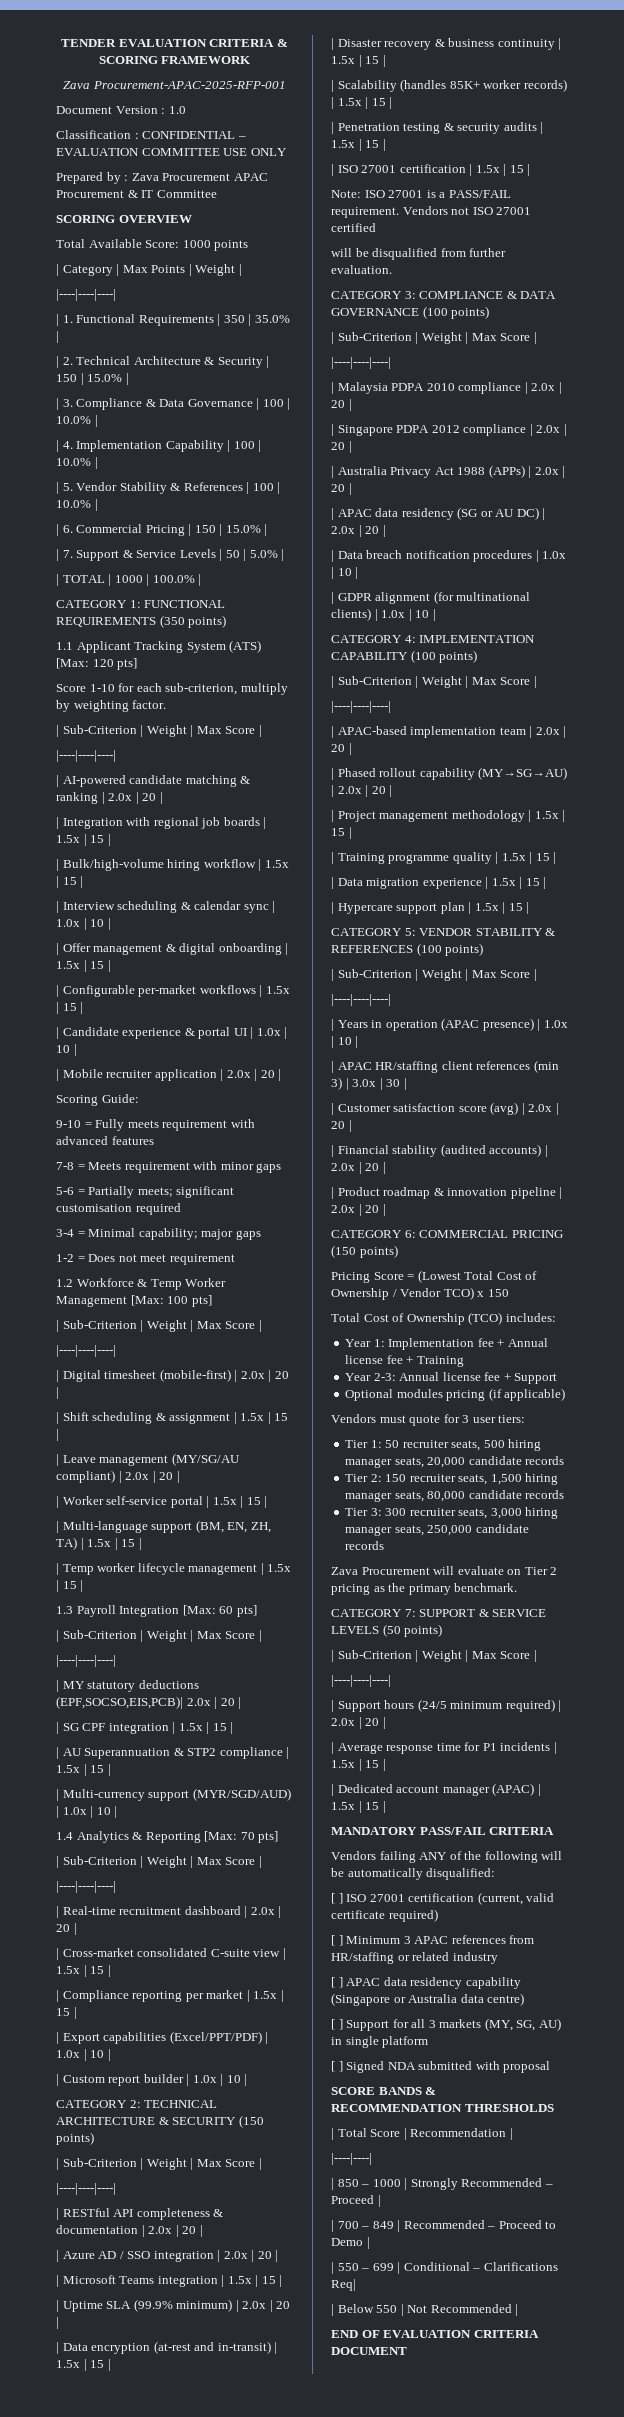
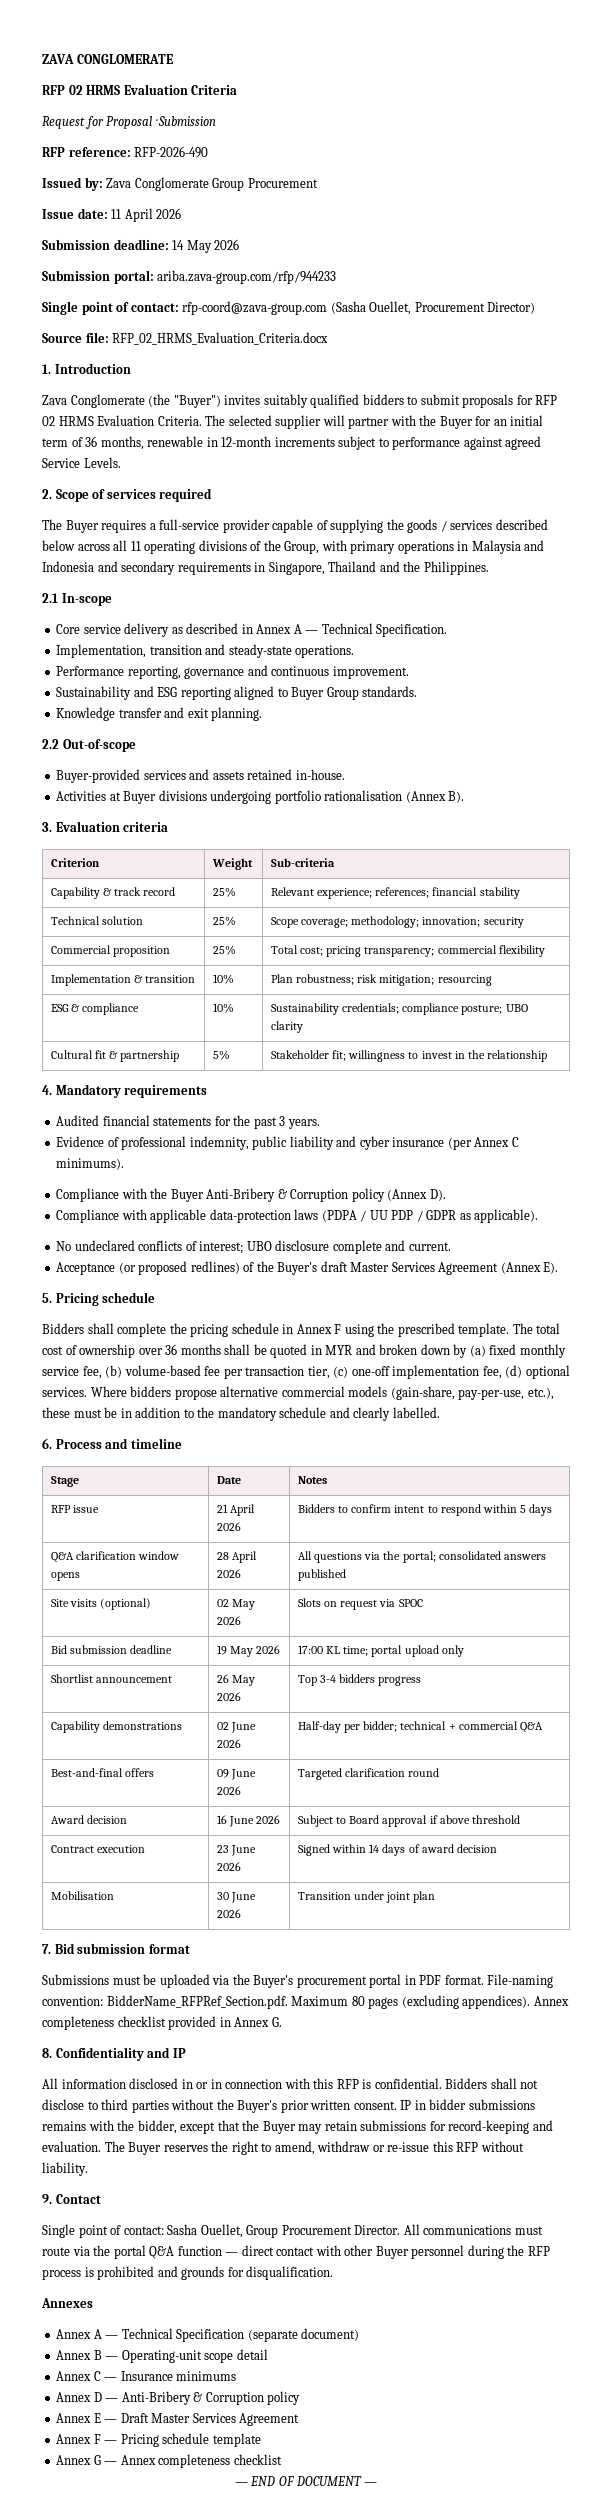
- TENDER EVALUATION CRITERIA & SCORING FRAMEWORK
- Zava Procurement-APAC-2025-RFP-001
- Document Version : 1.0
- Classification : CONFIDENTIAL – EVALUATION COMMITTEE USE ONLY
- Prepared by : Zava Procurement APAC Procurement & IT Committee
- SCORING OVERVIEW
- Total Available Score: 1000 points
- | Category | Max Points | Weight |
- |----|----|----|
- | 1. Functional Requirements | 350 | 35.0% |
- | 2. Technical Architecture & Security | 150 | 15.0% |
- | 3. Compliance & Data Governance | 100 | 10.0% |
- | 4. Implementation Capability | 100 | 10.0% |
- | 5. Vendor Stability & References | 100 | 10.0% |
- | 6. Commercial Pricing | 150 | 15.0% |
- | 7. Support & Service Levels | 50 | 5.0% |
- | TOTAL | 1000 | 100.0% |
- CATEGORY 1: FUNCTIONAL REQUIREMENTS (350 points)
- 1.1 Applicant Tracking System (ATS) [Max: 120 pts]
- Score 1-10 for each sub-criterion, multiply by weighting factor.
- | Sub-Criterion | Weight | Max Score |
- |----|----|----|
- | AI-powered candidate matching & ranking | 2.0x | 20 |
- | Integration with regional job boards | 1.5x | 15 |
- | Bulk/high-volume hiring workflow | 1.5x | 15 |
- | Interview scheduling & calendar sync | 1.0x | 10 |
- | Offer management & digital onboarding | 1.5x | 15 |
- | Configurable per-market workflows | 1.5x | 15 |
- | Candidate experience & portal UI | 1.0x | 10 |
- | Mobile recruiter application | 2.0x | 20 |
- Scoring Guide:
- 9-10 = Fully meets requirement with advanced features
- 7-8 = Meets requirement with minor gaps
- 5-6 = Partially meets; significant customisation required
- 3-4 = Minimal capability; major gaps
- 1-2 = Does not meet requirement
- 1.2 Workforce & Temp Worker Management [Max: 100 pts]
- | Sub-Criterion | Weight | Max Score |
- |----|----|----|
- | Digital timesheet (mobile-first) | 2.0x | 20 |
- | Shift scheduling & assignment | 1.5x | 15 |
- | Leave management (MY/SG/AU compliant) | 2.0x | 20 |
- | Worker self-service portal | 1.5x | 15 |
- | Multi-language support (BM, EN, ZH, TA) | 1.5x | 15 |
- | Temp worker lifecycle management | 1.5x | 15 |
- 1.3 Payroll Integration [Max: 60 pts]
- | Sub-Criterion | Weight | Max Score |
- |----|----|----|
- | MY statutory deductions (EPF,SOCSO,EIS,PCB)| 2.0x | 20 |
- | SG CPF integration | 1.5x | 15 |
- | AU Superannuation & STP2 compliance | 1.5x | 15 |
- | Multi-currency support (MYR/SGD/AUD) | 1.0x | 10 |
- 1.4 Analytics & Reporting [Max: 70 pts]
- | Sub-Criterion | Weight | Max Score |
- |----|----|----|
- | Real-time recruitment dashboard | 2.0x | 20 |
- | Cross-market consolidated C-suite view | 1.5x | 15 |
- | Compliance reporting per market | 1.5x | 15 |
- | Export capabilities (Excel/PPT/PDF) | 1.0x | 10 |
- | Custom report builder | 1.0x | 10 |
- CATEGORY 2: TECHNICAL ARCHITECTURE & SECURITY (150 points)
- | Sub-Criterion | Weight | Max Score |
- |----|----|----|
- | RESTful API completeness & documentation | 2.0x | 20 |
- | Azure AD / SSO integration | 2.0x | 20 |
- | Microsoft Teams integration | 1.5x | 15 |
- | Uptime SLA (99.9% minimum) | 2.0x | 20 |
- | Data encryption (at-rest and in-transit) | 1.5x | 15 |
- | Disaster recovery & business continuity | 1.5x | 15 |
- | Scalability (handles 85K+ worker records) | 1.5x | 15 |
- | Penetration testing & security audits | 1.5x | 15 |
- | ISO 27001 certification | 1.5x | 15 |
- Note: ISO 27001 is a PASS/FAIL requirement. Vendors not ISO 27001 certified
- will be disqualified from further evaluation.
- CATEGORY 3: COMPLIANCE & DATA GOVERNANCE (100 points)
- | Sub-Criterion | Weight | Max Score |
- |----|----|----|
- | Malaysia PDPA 2010 compliance | 2.0x | 20 |
- | Singapore PDPA 2012 compliance | 2.0x | 20 |
- | Australia Privacy Act 1988 (APPs) | 2.0x | 20 |
- | APAC data residency (SG or AU DC) | 2.0x | 20 |
- | Data breach notification procedures | 1.0x | 10 |
- | GDPR alignment (for multinational clients) | 1.0x | 10 |
- CATEGORY 4: IMPLEMENTATION CAPABILITY (100 points)
- | Sub-Criterion | Weight | Max Score |
- |----|----|----|
- | APAC-based implementation team | 2.0x | 20 |
- | Phased rollout capability (MY→SG→AU) | 2.0x | 20 |
- | Project management methodology | 1.5x | 15 |
- | Training programme quality | 1.5x | 15 |
- | Data migration experience | 1.5x | 15 |
- | Hypercare support plan | 1.5x | 15 |
- CATEGORY 5: VENDOR STABILITY & REFERENCES (100 points)
- | Sub-Criterion | Weight | Max Score |
- |----|----|----|
- | Years in operation (APAC presence) | 1.0x | 10 |
- | APAC HR/staffing client references (min 3) | 3.0x | 30 |
- | Customer satisfaction score (avg) | 2.0x | 20 |
- | Financial stability (audited accounts) | 2.0x | 20 |
- | Product roadmap & innovation pipeline | 2.0x | 20 |
- CATEGORY 6: COMMERCIAL PRICING (150 points)
- Pricing Score = (Lowest Total Cost of Ownership / Vendor TCO) x 150
- Total Cost of Ownership (TCO) includes:
- Year 1: Implementation fee + Annual license fee + Training
- Year 2-3: Annual license fee + Support
- Optional modules pricing (if applicable)
- Vendors must quote for 3 user tiers:
- Tier 1: 50 recruiter seats, 500 hiring manager seats, 20,000 candidate records
- Tier 2: 150 recruiter seats, 1,500 hiring manager seats, 80,000 candidate records
- Tier 3: 300 recruiter seats, 3,000 hiring manager seats, 250,000 candidate records
- Zava Procurement will evaluate on Tier 2 pricing as the primary benchmark.
- CATEGORY 7: SUPPORT & SERVICE LEVELS (50 points)
- | Sub-Criterion | Weight | Max Score |
- |----|----|----|
- | Support hours (24/5 minimum required) | 2.0x | 20 |
- | Average response time for P1 incidents | 1.5x | 15 |
- | Dedicated account manager (APAC) | 1.5x | 15 |
- MANDATORY PASS/FAIL CRITERIA
- Vendors failing ANY of the following will be automatically disqualified:
- [ ] ISO 27001 certification (current, valid certificate required)
- [ ] Minimum 3 APAC references from HR/staffing or related industry
- [ ] APAC data residency capability (Singapore or Australia data centre)
- [ ] Support for all 3 markets (MY, SG, AU) in single platform
- [ ] Signed NDA submitted with proposal
- SCORE BANDS & RECOMMENDATION THRESHOLDS
- | Total Score | Recommendation |
- |----|----|
- | 850 – 1000 | Strongly Recommended – Proceed |
- | 700 – 849 | Recommended – Proceed to Demo |
- | 550 – 699 | Conditional – Clarifications Req|
- | Below 550 | Not Recommended |
- END OF EVALUATION CRITERIA DOCUMENT
+ ZAVA CONGLOMERATE
+ RFP 02 HRMS Evaluation Criteria
+ Request for Proposal · Submission
+ RFP reference: RFP-2026-490
+ Issued by: Zava Conglomerate Group Procurement
+ Issue date: 11 April 2026
+ Submission deadline: 14 May 2026
+ Submission portal: ariba.zava-group.com/rfp/944233
+ Single point of contact: rfp-coord@zava-group.com (Sasha Ouellet, Procurement Director)
+ Source file: RFP_02_HRMS_Evaluation_Criteria.docx
+ 1. Introduction
+ Zava Conglomerate (the "Buyer") invites suitably qualified bidders to submit proposals for RFP 02 HRMS Evaluation Criteria. The selected supplier will partner with the Buyer for an initial term of 36 months, renewable in 12-month increments subject to performance against agreed Service Levels.
+ 2. Scope of services required
+ The Buyer requires a full-service provider capable of supplying the goods / services described below across all 11 operating divisions of the Group, with primary operations in Malaysia and Indonesia and secondary requirements in Singapore, Thailand and the Philippines.
+ 2.1 In-scope
+ Core service delivery as described in Annex A — Technical Specification.
+ Implementation, transition and steady-state operations.
+ Performance reporting, governance and continuous improvement.
+ Sustainability and ESG reporting aligned to Buyer Group standards.
+ Knowledge transfer and exit planning.
+ 2.2 Out-of-scope
+ Buyer-provided services and assets retained in-house.
+ Activities at Buyer divisions undergoing portfolio rationalisation (Annex B).
+ 3. Evaluation criteria
+ Criterion | Weight | Sub-criteria
+ Capability & track record | 25% | Relevant experience; references; financial stability
+ Technical solution | 25% | Scope coverage; methodology; innovation; security
+ Commercial proposition | 25% | Total cost; pricing transparency; commercial flexibility
+ Implementation & transition | 10% | Plan robustness; risk mitigation; resourcing
+ ESG & compliance | 10% | Sustainability credentials; compliance posture; UBO clarity
+ Cultural fit & partnership | 5% | Stakeholder fit; willingness to invest in the relationship
+ 4. Mandatory requirements
+ Audited financial statements for the past 3 years.
+ Evidence of professional indemnity, public liability and cyber insurance (per Annex C minimums).
+ Compliance with the Buyer Anti-Bribery & Corruption policy (Annex D).
+ Compliance with applicable data-protection laws (PDPA / UU PDP / GDPR as applicable).
+ No undeclared conflicts of interest; UBO disclosure complete and current.
+ Acceptance (or proposed redlines) of the Buyer's draft Master Services Agreement (Annex E).
+ 5. Pricing schedule
+ Bidders shall complete the pricing schedule in Annex F using the prescribed template. The total cost of ownership over 36 months shall be quoted in MYR and broken down by (a) fixed monthly service fee, (b) volume-based fee per transaction tier, (c) one-off implementation fee, (d) optional services. Where bidders propose alternative commercial models (gain-share, pay-per-use, etc.), these must be in addition to the mandatory schedule and clearly labelled.
+ 6. Process and timeline
+ Stage | Date | Notes
+ RFP issue | 21 April 2026 | Bidders to confirm intent to respond within 5 days
+ Q&A clarification window opens | 28 April 2026 | All questions via the portal; consolidated answers published
+ Site visits (optional) | 02 May 2026 | Slots on request via SPOC
+ Bid submission deadline | 19 May 2026 | 17:00 KL time; portal upload only
+ Shortlist announcement | 26 May 2026 | Top 3-4 bidders progress
+ Capability demonstrations | 02 June 2026 | Half-day per bidder; technical + commercial Q&A
+ Best-and-final offers | 09 June 2026 | Targeted clarification round
+ Award decision | 16 June 2026 | Subject to Board approval if above threshold
+ Contract execution | 23 June 2026 | Signed within 14 days of award decision
+ Mobilisation | 30 June 2026 | Transition under joint plan
+ 7. Bid submission format
+ Submissions must be uploaded via the Buyer's procurement portal in PDF format. File-naming convention: BidderName_RFPRef_Section.pdf. Maximum 80 pages (excluding appendices). Annex completeness checklist provided in Annex G.
+ 8. Confidentiality and IP
+ All information disclosed in or in connection with this RFP is confidential. Bidders shall not disclose to third parties without the Buyer's prior written consent. IP in bidder submissions remains with the bidder, except that the Buyer may retain submissions for record-keeping and evaluation. The Buyer reserves the right to amend, withdraw or re-issue this RFP without liability.
+ 9. Contact
+ Single point of contact: Sasha Ouellet, Group Procurement Director. All communications must route via the portal Q&A function — direct contact with other Buyer personnel during the RFP process is prohibited and grounds for disqualification.
+ Annexes
+ Annex A — Technical Specification (separate document)
+ Annex B — Operating-unit scope detail
+ Annex C — Insurance minimums
+ Annex D — Anti-Bribery & Corruption policy
+ Annex E — Draft Master Services Agreement
+ Annex F — Pricing schedule template
+ Annex G — Annex completeness checklist
+ — END OF DOCUMENT —

